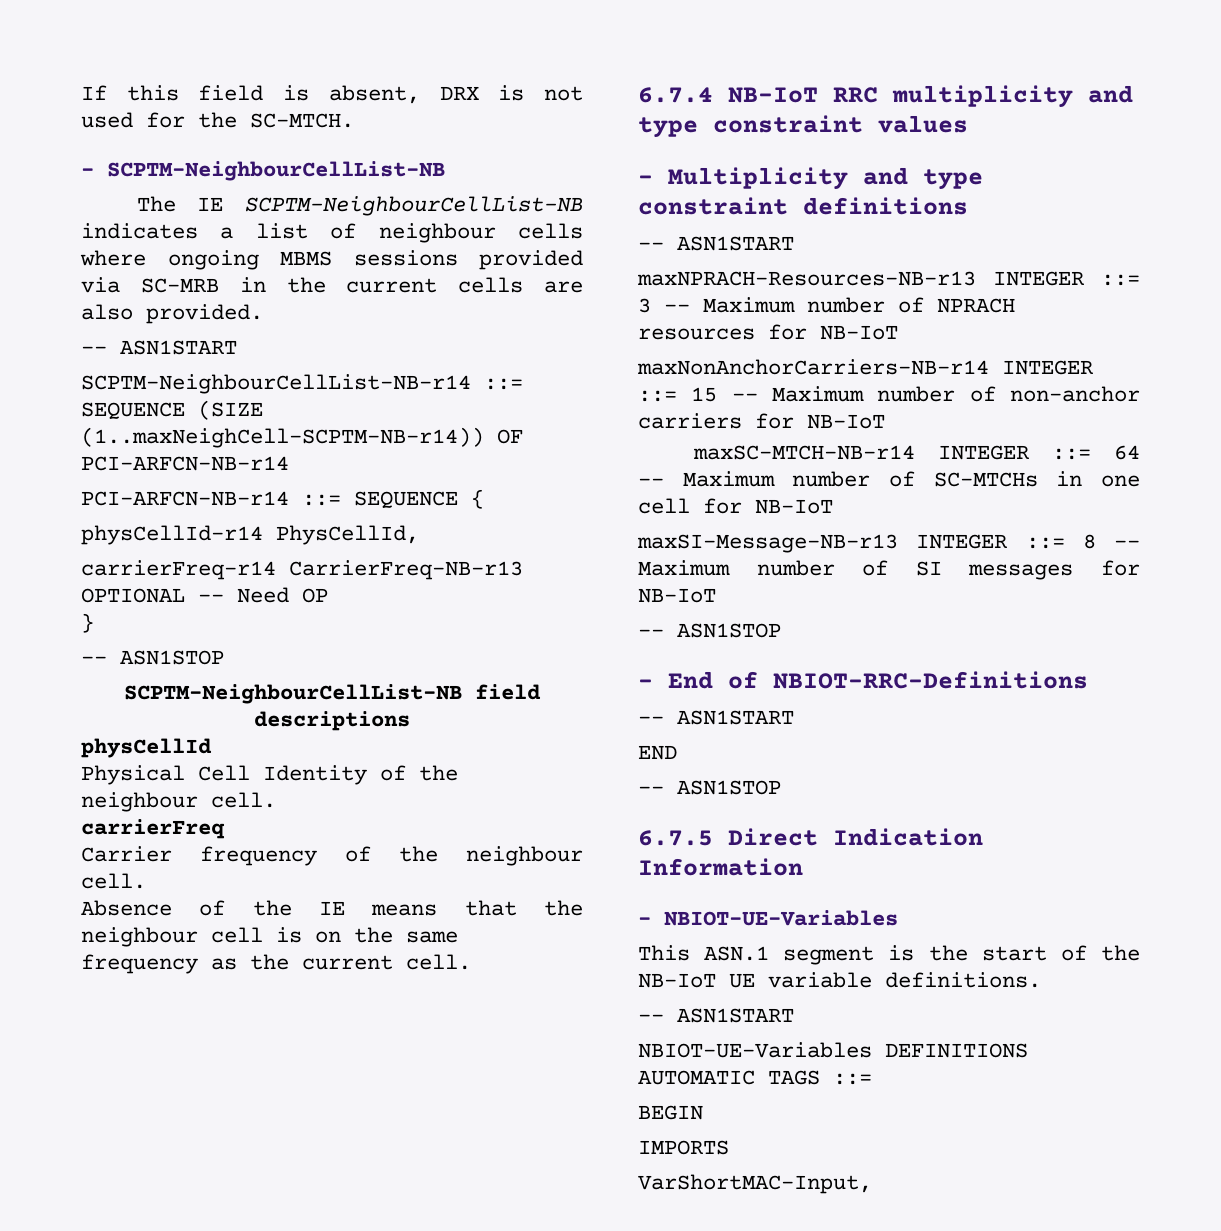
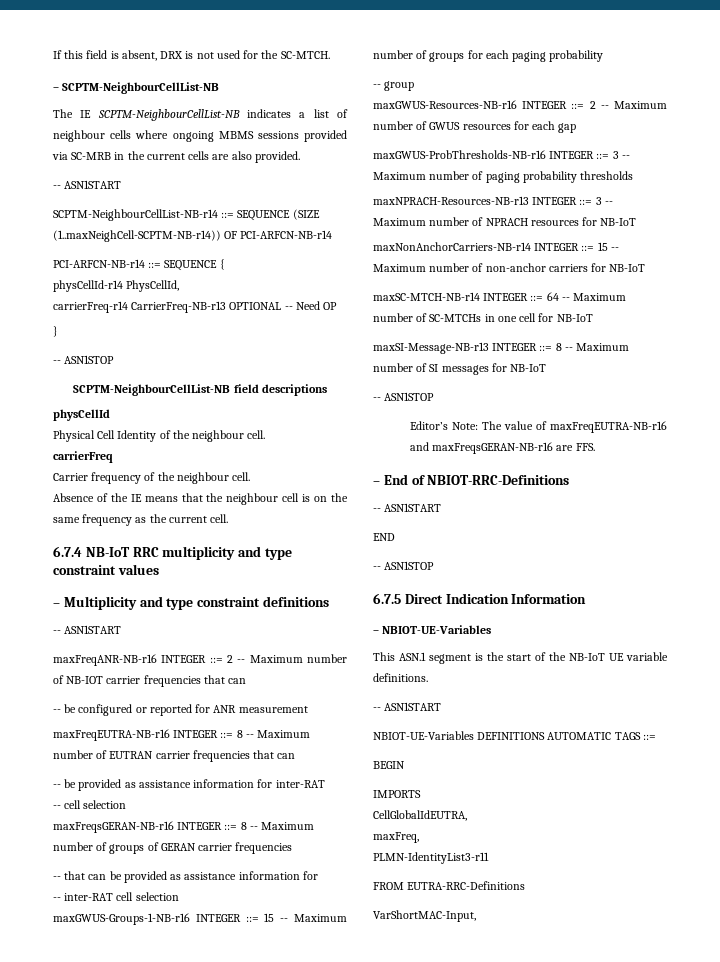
+ maxFreqANR-NB-r16 INTEGER ::= 2 -- Maximum number of NB-IOT carrier frequencies that can
+ -- be configured or reported for ANR measurement
+ maxFreqEUTRA-NB-r16 INTEGER ::= 8 -- Maximum number of EUTRAN carrier frequencies that can
+ -- be provided as assistance information for inter-RAT
+ -- cell selection
+ maxFreqsGERAN-NB-r16 INTEGER ::= 8 -- Maximum number of groups of GERAN carrier frequencies
+ -- that can be provided as assistance information for
+ -- inter-RAT cell selection
+ maxGWUS-Groups-1-NB-r16 INTEGER ::= 15 -- Maximum number of groups for each paging probability
+ -- group
+ maxGWUS-Resources-NB-r16 INTEGER ::= 2 -- Maximum number of GWUS resources for each gap
+ maxGWUS-ProbThresholds-NB-r16 INTEGER ::= 3 -- Maximum number of paging probability thresholds
+ Editor’s Note: The value of maxFreqEUTRA-NB-r16 and maxFreqsGERAN-NB-r16 are FFS.
+ CellGlobalIdEUTRA,
+ maxFreq,
+ PLMN-IdentityList3-r11
+ FROM EUTRA-RRC-Definitions

